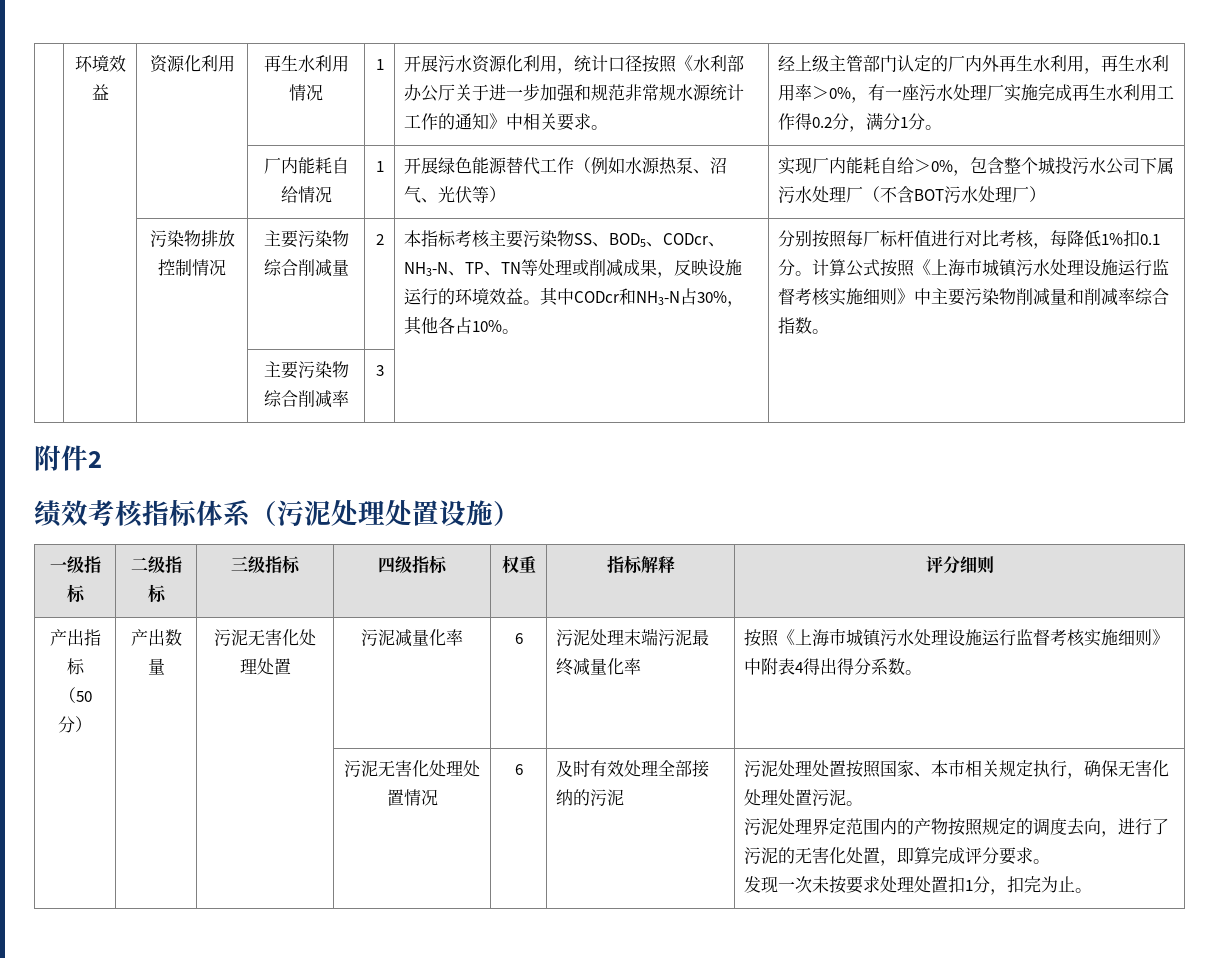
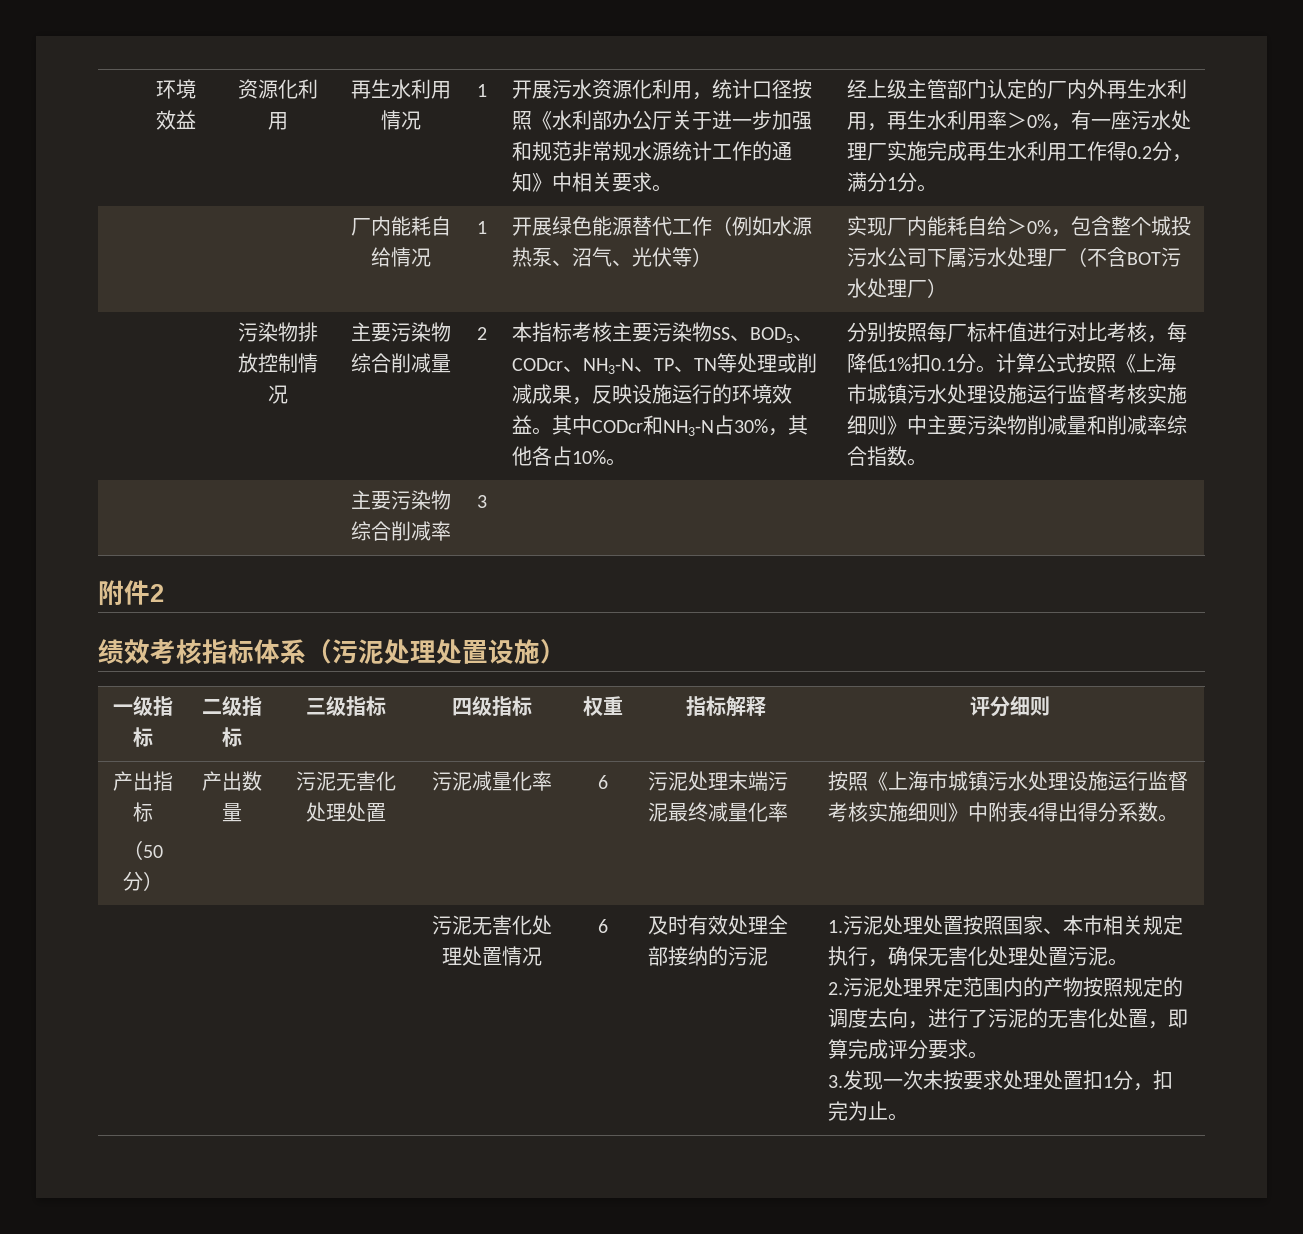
- 污泥处理处置按照国家、本市相关规定执行，确保无害化处理处置污泥。
+ 1.污泥处理处置按照国家、本市相关规定执行，确保无害化处理处置污泥。
- 污泥处理界定范围内的产物按照规定的调度去向，进行了污泥的无害化处置，即算完成评分要求。
+ 2.污泥处理界定范围内的产物按照规定的调度去向，进行了污泥的无害化处置，即算完成评分要求。
- 发现一次未按要求处理处置扣1分，扣完为止。
+ 3.发现一次未按要求处理处置扣1分，扣完为止。

